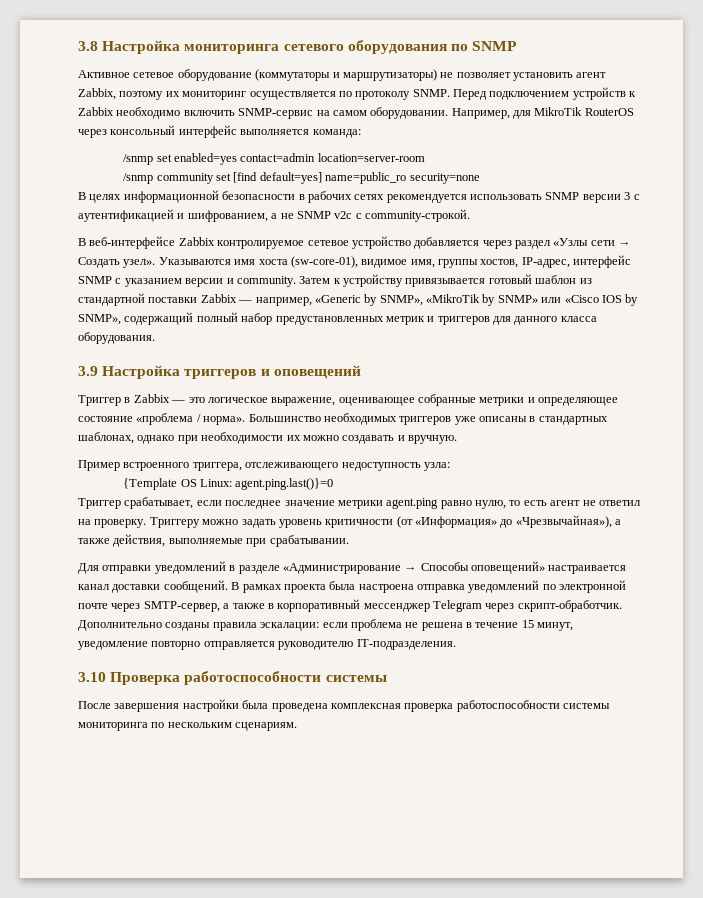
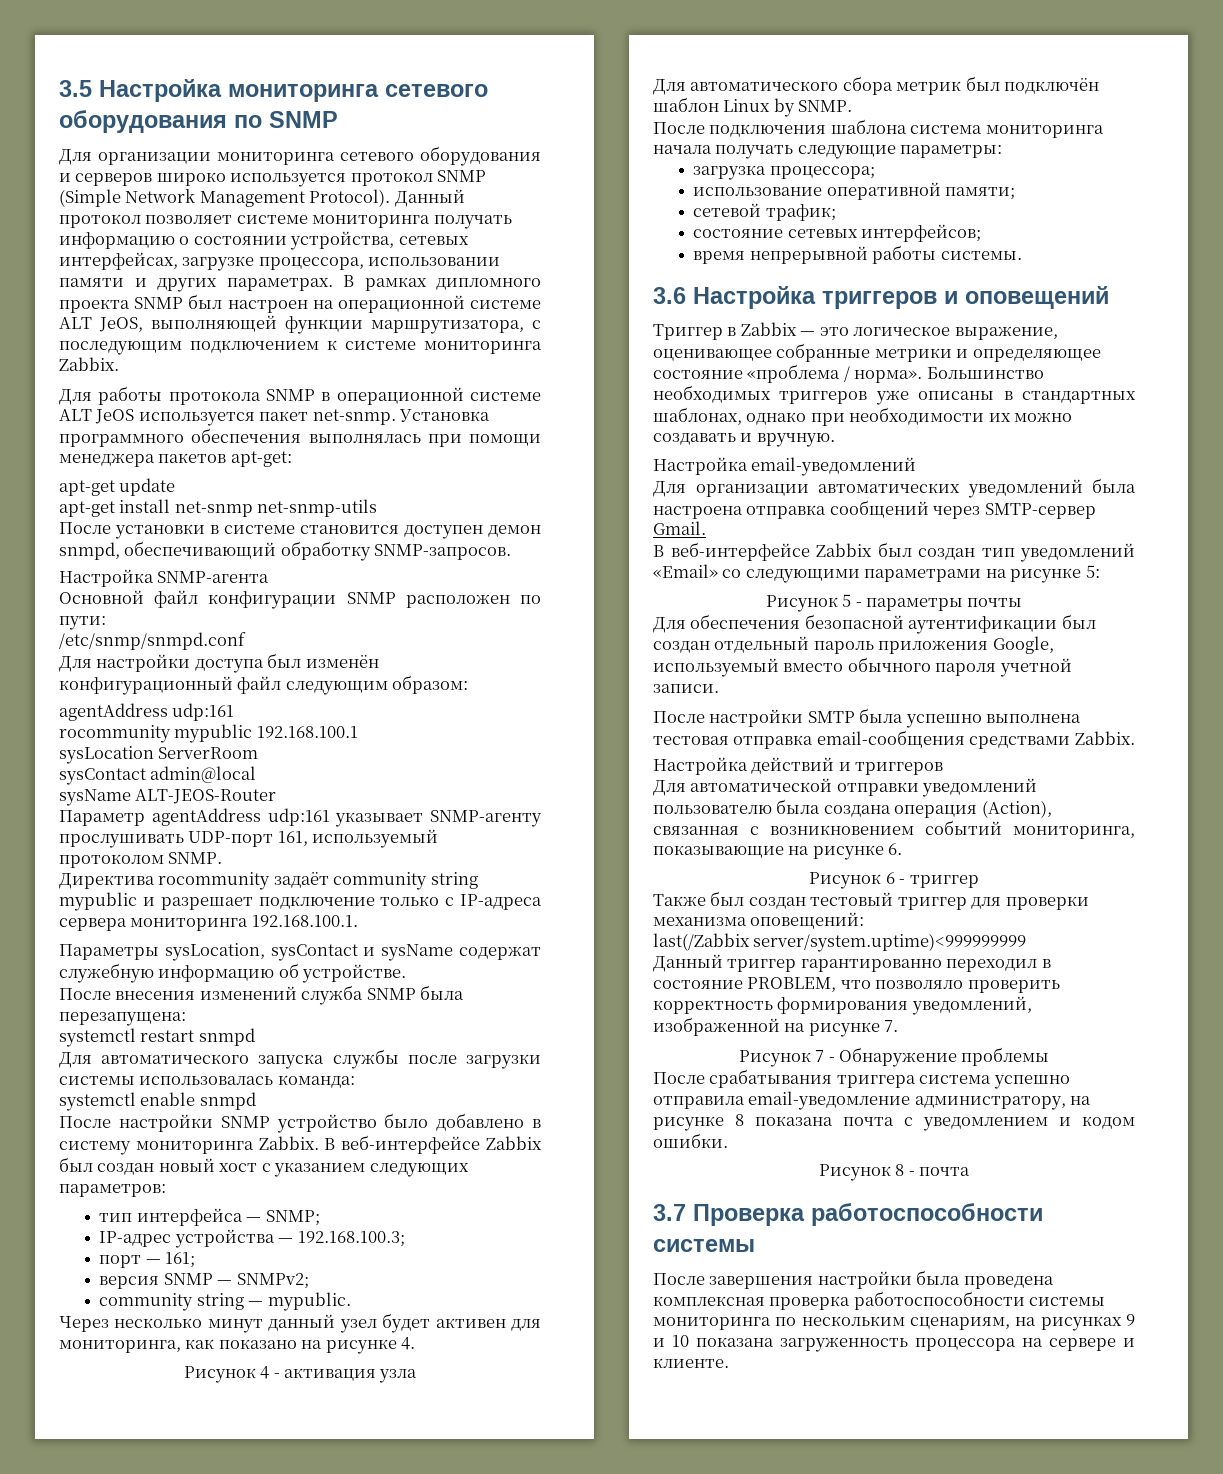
- 3.8 Настройка мониторинга сетевого оборудования по SNMP
+ 3.5 Настройка мониторинга сетевого оборудования по SNMP
- Активное сетевое оборудование (коммутаторы и маршрутизаторы) не позволяет установить агент Zabbix, поэтому их мониторинг осуществляется по протоколу SNMP. Перед подключением устройств к Zabbix необходимо включить SNMP-сервис на самом оборудовании. Например, для MikroTik RouterOS через консольный интерфейс выполняется команда:
- /snmp set enabled=yes contact=admin location=server-room
- /snmp community set [find default=yes] name=public_ro security=none
- В целях информационной безопасности в рабочих сетях рекомендуется использовать SNMP версии 3 с аутентификацией и шифрованием, а не SNMP v2c с community-строкой.
- В веб-интерфейсе Zabbix контролируемое сетевое устройство добавляется через раздел «Узлы сети → Создать узел». Указываются имя хоста (sw-core-01), видимое имя, группы хостов, IP-адрес, интерфейс SNMP с указанием версии и community. Затем к устройству привязывается готовый шаблон из стандартной поставки Zabbix — например, «Generic by SNMP», «MikroTik by SNMP» или «Cisco IOS by SNMP», содержащий полный набор предустановленных метрик и триггеров для данного класса оборудования.
- 3.9 Настройка триггеров и оповещений
+ Для организации мониторинга сетевого оборудования и серверов широко используется протокол SNMP (Simple Network Management Protocol). Данный протокол позволяет системе мониторинга получать информацию о состоянии устройства, сетевых интерфейсах, загрузке процессора, использовании памяти и других параметрах. В рамках дипломного проекта SNMP был настроен на операционной системе ALT JeOS, выполняющей функции маршрутизатора, с последующим подключением к системе мониторинга Zabbix.
+ Для работы протокола SNMP в операционной системе ALT JeOS используется пакет net-snmp. Установка программного обеспечения выполнялась при помощи менеджера пакетов apt-get:
+ apt-get update
+ apt-get install net-snmp net-snmp-utils
+ После установки в системе становится доступен демон snmpd, обеспечивающий обработку SNMP-запросов.
+ Настройка SNMP-агента
+ Основной файл конфигурации SNMP расположен по пути:
+ /etc/snmp/snmpd.conf
+ Для настройки доступа был изменён конфигурационный файл следующим образом:
+ agentAddress udp:161
+ rocommunity mypublic 192.168.100.1
+ sysLocation ServerRoom
+ sysContact admin@local
+ sysName ALT-JEOS-Router
+ Параметр agentAddress udp:161 указывает SNMP-агенту прослушивать UDP-порт 161, используемый протоколом SNMP.
+ Директива rocommunity задаёт community string mypublic и разрешает подключение только с IP-адреса сервера мониторинга 192.168.100.1.
+ Параметры sysLocation, sysContact и sysName содержат служебную информацию об устройстве.
+ После внесения изменений служба SNMP была перезапущена:
+ systemctl restart snmpd
+ Для автоматического запуска службы после загрузки системы использовалась команда:
+ systemctl enable snmpd
+ После настройки SNMP устройство было добавлено в систему мониторинга Zabbix. В веб-интерфейсе Zabbix был создан новый хост с указанием следующих параметров:
+ тип интерфейса — SNMP;
+ IP-адрес устройства — 192.168.100.3;
+ порт — 161;
+ версия SNMP — SNMPv2;
+ community string — mypublic.
+ Через несколько минут данный узел будет активен для мониторинга, как показано на рисунке 4.
+ Рисунок 4 - активация узла
+ Для автоматического сбора метрик был подключён шаблон Linux by SNMP.
+ После подключения шаблона система мониторинга начала получать следующие параметры:
+ загрузка процессора;
+ использование оперативной памяти;
+ сетевой трафик;
+ состояние сетевых интерфейсов;
+ время непрерывной работы системы.
+ 3.6 Настройка триггеров и оповещений
- Пример встроенного триггера, отслеживающего недоступность узла:
- {Template OS Linux: agent.ping.last()}=0
- Триггер срабатывает, если последнее значение метрики agent.ping равно нулю, то есть агент не ответил на проверку. Триггеру можно задать уровень критичности (от «Информация» до «Чрезвычайная»), а также действия, выполняемые при срабатывании.
- Для отправки уведомлений в разделе «Администрирование → Способы оповещений» настраивается канал доставки сообщений. В рамках проекта была настроена отправка уведомлений по электронной почте через SMTP-сервер, а также в корпоративный мессенджер Telegram через скрипт-обработчик. Дополнительно созданы правила эскалации: если проблема не решена в течение 15 минут, уведомление повторно отправляется руководителю IT-подразделения.
- 3.10 Проверка работоспособности системы
+ Настройка email-уведомлений
+ Для организации автоматических уведомлений была настроена отправка сообщений через SMTP-сервер Gmail.
+ В веб-интерфейсе Zabbix был создан тип уведомлений «Email» со следующими параметрами на рисунке 5:
+ Рисунок 5 - параметры почты
+ Для обеспечения безопасной аутентификации был создан отдельный пароль приложения Google, используемый вместо обычного пароля учетной записи.
+ После настройки SMTP была успешно выполнена тестовая отправка email-сообщения средствами Zabbix.
+ Настройка действий и триггеров
+ Для автоматической отправки уведомлений пользователю была создана операция (Action), связанная с возникновением событий мониторинга, показывающие на рисунке 6.
+ Рисунок 6 - триггер
+ Также был создан тестовый триггер для проверки механизма оповещений:
+ last(/Zabbix server/system.uptime)<999999999
+ Данный триггер гарантированно переходил в состояние PROBLEM, что позволяло проверить корректность формирования уведомлений, изображенной на рисунке 7.
+ Рисунок 7 - Обнаружение проблемы
+ После срабатывания триггера система успешно отправила email-уведомление администратору, на рисунке 8 показана почта с уведомлением и кодом ошибки.
+ Рисунок 8 - почта
+ 3.7 Проверка работоспособности системы
- После завершения настройки была проведена комплексная проверка работоспособности системы мониторинга по нескольким сценариям.
+ После завершения настройки была проведена комплексная проверка работоспособности системы мониторинга по нескольким сценариям, на рисунках 9 и 10 показана загруженность процессора на сервере и клиенте.

